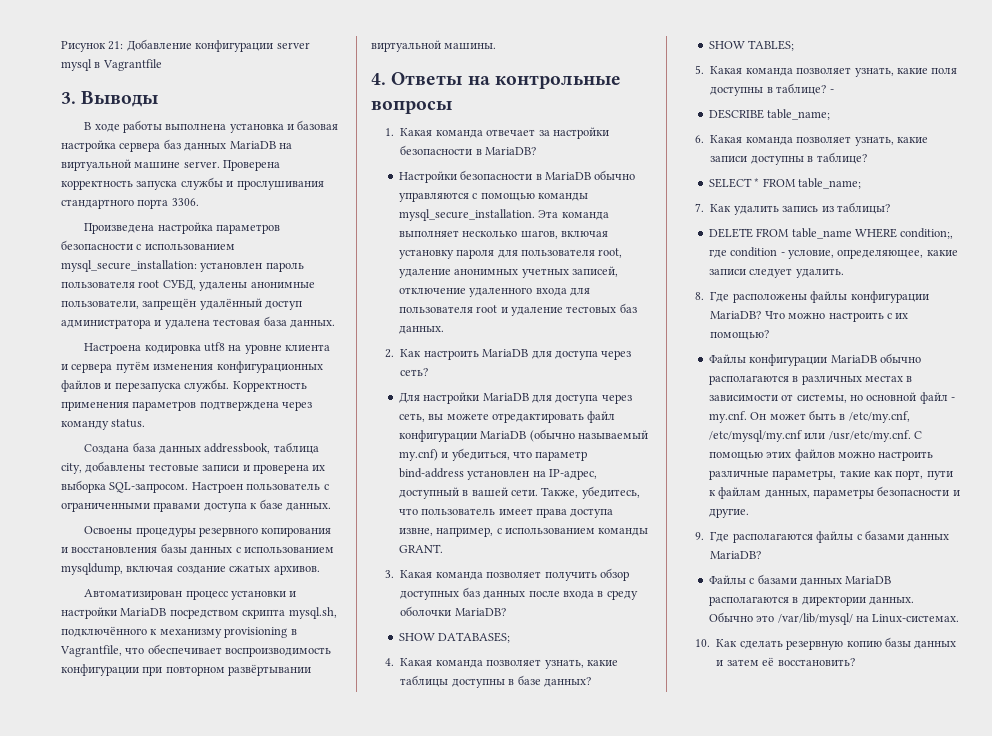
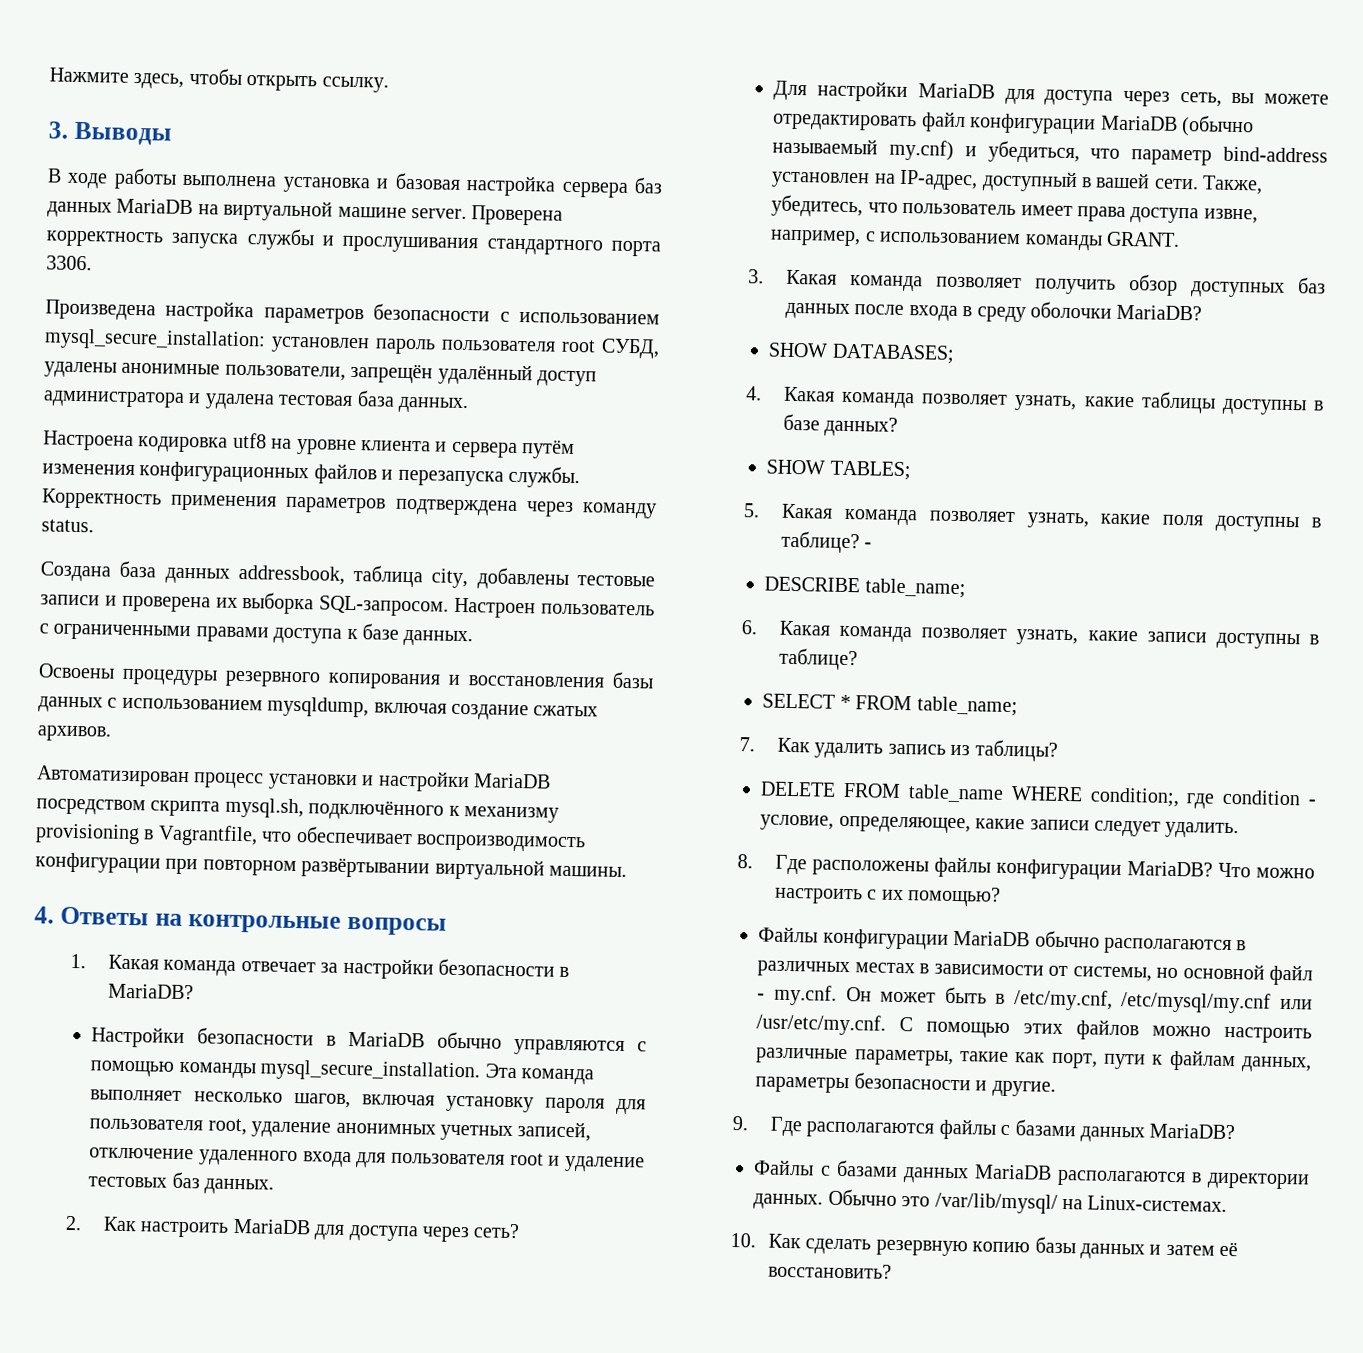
- Рисунок 21: Добавление конфигурации server mysql в Vagrantfile
+ Нажмите здесь, чтобы открыть ссылку.

